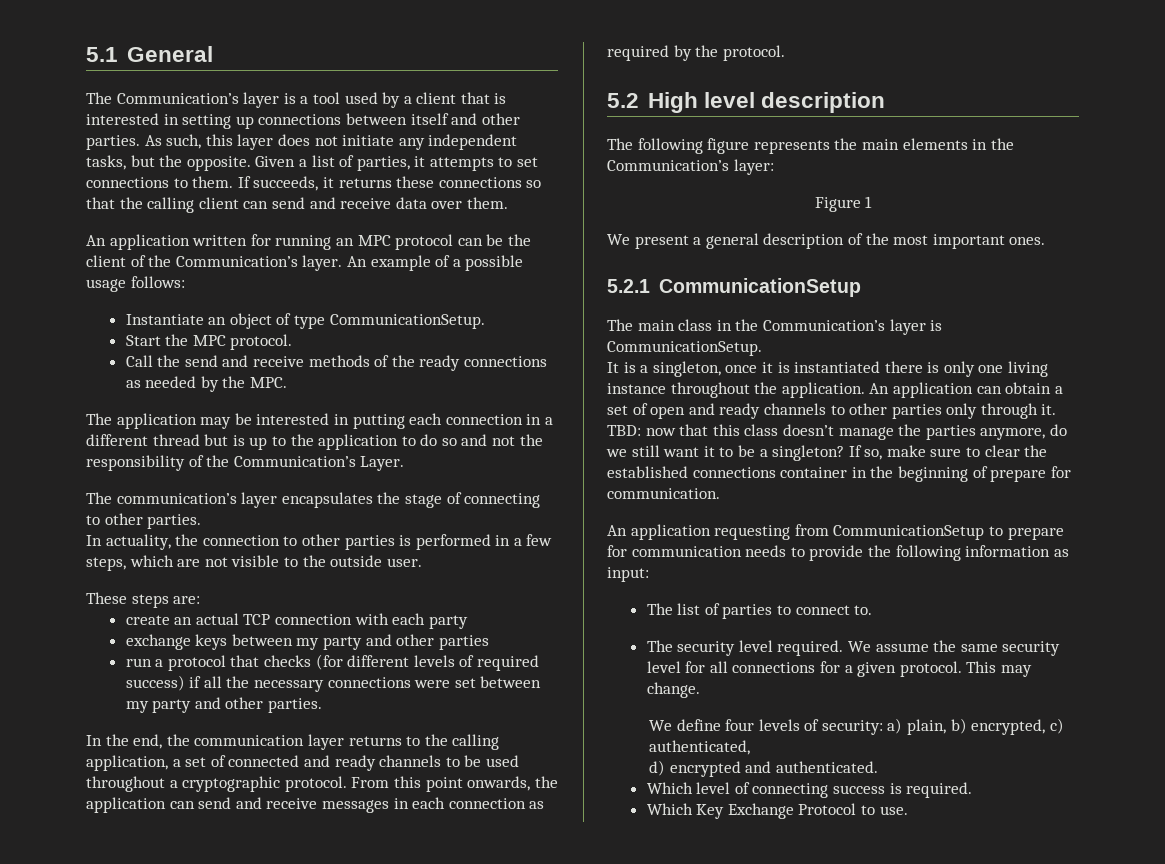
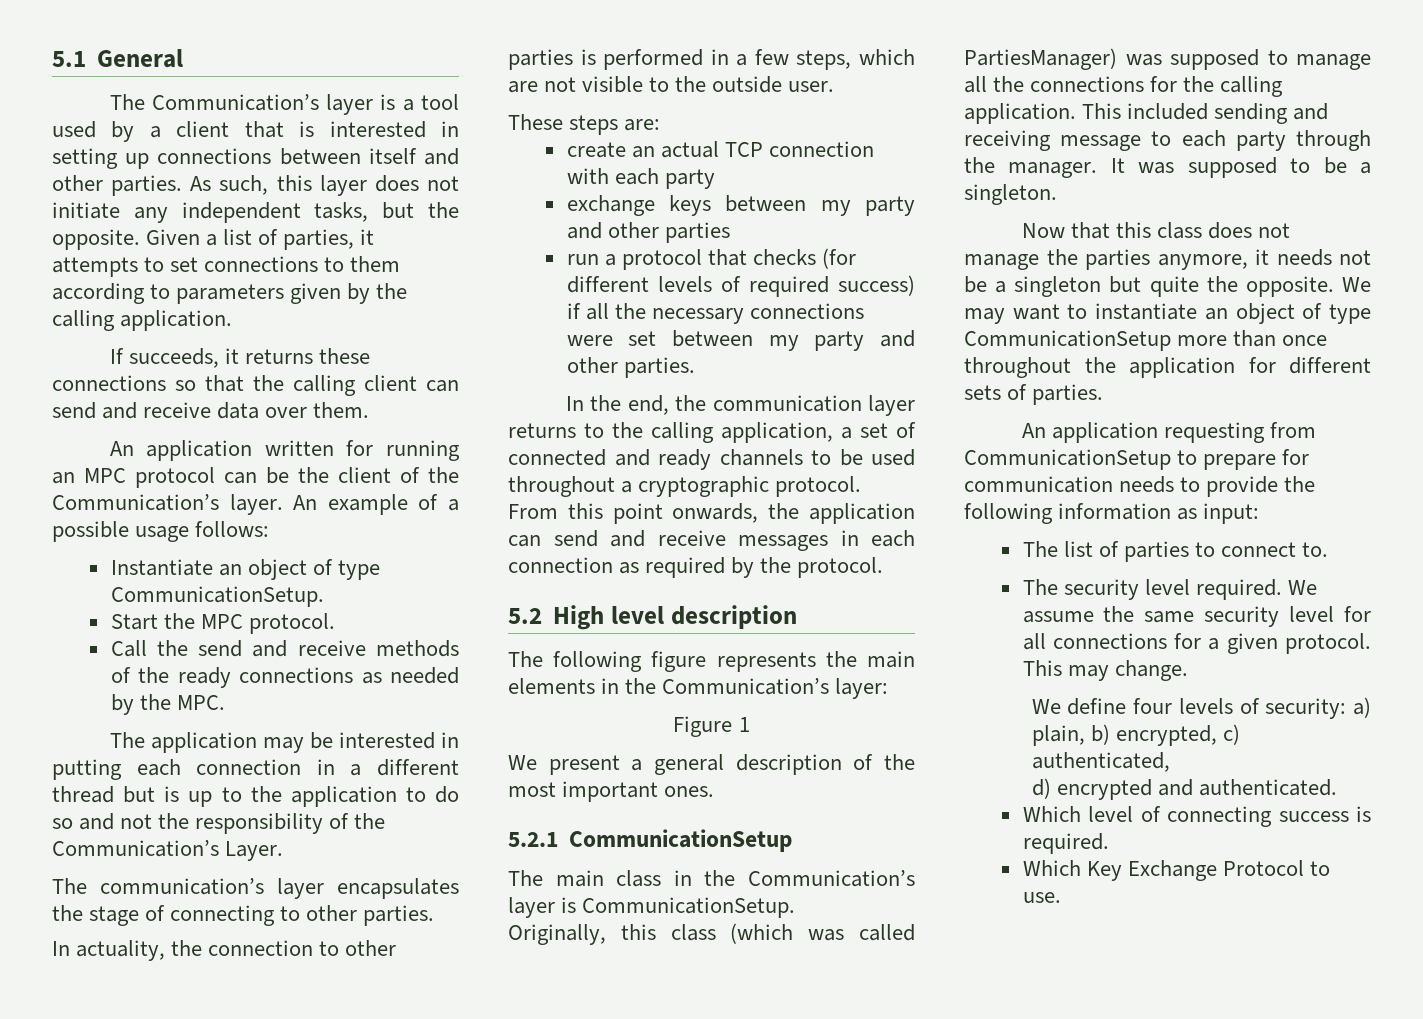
- Given a list of parties, it attempts to set connections to them. If succeeds, it returns these connections so that the calling client can send and receive data over them.
+ Given a list of parties, it attempts to set connections to them according to parameters given by the calling application.
+ If succeeds, it returns these connections so that the calling client can send and receive data over them.
- It is a singleton, once it is instantiated there is only one living instance throughout the application. An application can obtain a set of open and ready channels to other parties only through it. TBD: now that this class doesn’t manage the parties anymore, do we still want it to be a singleton? If so, make sure to clear the established connections container in the beginning of prepare for communication.
+ Originally, this class (which was called PartiesManager) was supposed to manage all the connections for the calling application. This included sending and receiving message to each party through the manager. It was supposed to be a singleton.
+ Now that this class does not manage the parties anymore, it needs not be a singleton but quite the opposite. We may want to instantiate an object of type CommunicationSetup more than once throughout the application for different sets of parties.

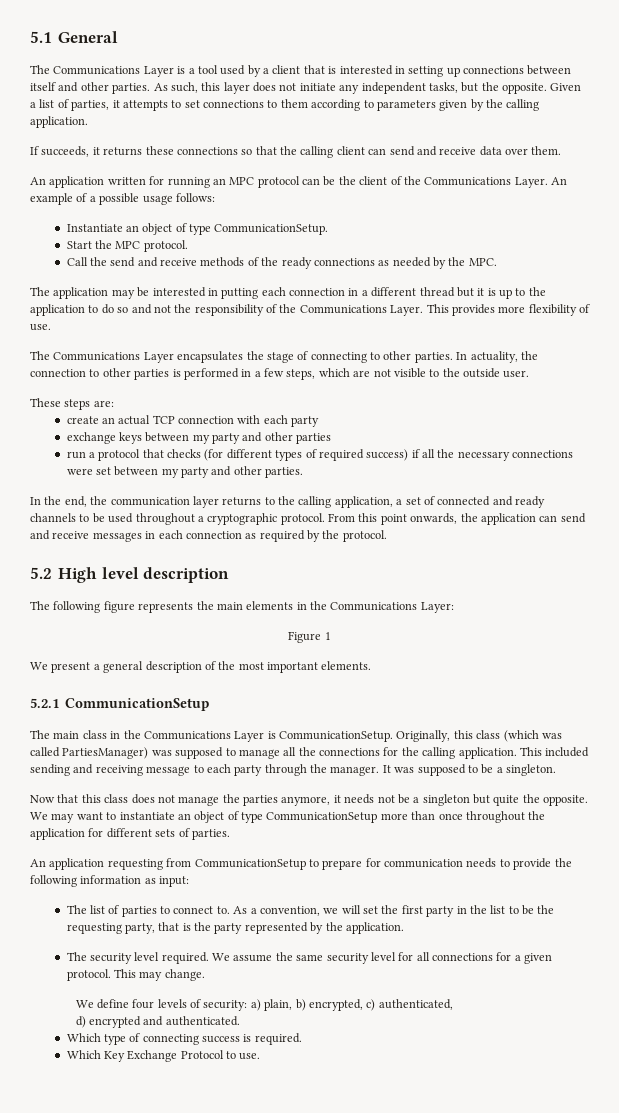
- The Communication’s layer is a tool used by a client that is interested in setting up connections between itself and other parties.
+ The Communications Layer is a tool used by a client that is interested in setting up connections between itself and other parties.
- An application written for running an MPC protocol can be the client of the Communication’s layer.
+ An application written for running an MPC protocol can be the client of the Communications Layer.
- The application may be interested in putting each connection in a different thread but is up to the application to do so and not the responsibility of the Communication’s Layer.
- The communication’s layer encapsulates the stage of connecting to other parties.
- In actuality, the connection to other parties is performed in a few steps, which are not visible to the outside user.
+ The application may be interested in putting each connection in a different thread but it is up to the application to do so and not the responsibility of the Communications Layer. This provides more flexibility of use.
+ The Communications Layer encapsulates the stage of connecting to other parties. In actuality, the connection to other parties is performed in a few steps, which are not visible to the outside user.
- run a protocol that checks (for different levels of required success) if all the necessary connections were set between my party and other parties.
+ run a protocol that checks (for different types of required success) if all the necessary connections were set between my party and other parties.
- The following figure represents the main elements in the Communication’s layer:
+ The following figure represents the main elements in the Communications Layer:
- We present a general description of the most important ones.
+ We present a general description of the most important elements.
- The main class in the Communication’s layer is CommunicationSetup.
- Originally, this class (which was called PartiesManager) was supposed to manage all the connections for the calling application.
+ The main class in the Communications Layer is CommunicationSetup. Originally, this class (which was called PartiesManager) was supposed to manage all the connections for the calling application.
+ As a convention, we will set the first party in the list to be the requesting party, that is the party represented by the application.
- Which level of connecting success is required.
+ Which type of connecting success is required.

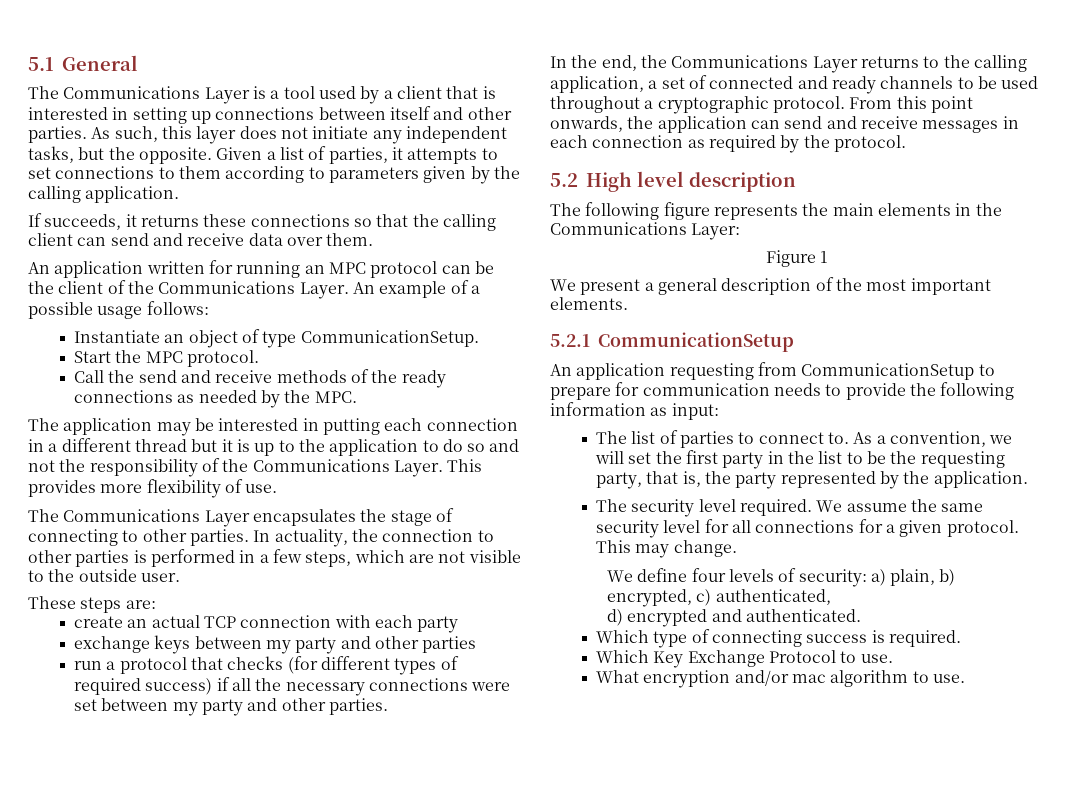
- In the end, the communication layer returns to the calling application, a set of connected and ready channels to be used throughout a cryptographic protocol.
+ In the end, the Communications Layer returns to the calling application, a set of connected and ready channels to be used throughout a cryptographic protocol.
- The main class in the Communications Layer is CommunicationSetup. Originally, this class (which was called PartiesManager) was supposed to manage all the connections for the calling application. This included sending and receiving message to each party through the manager. It was supposed to be a singleton.
- Now that this class does not manage the parties anymore, it needs not be a singleton but quite the opposite. We may want to instantiate an object of type CommunicationSetup more than once throughout the application for different sets of parties.
- As a convention, we will set the first party in the list to be the requesting party, that is the party represented by the application.
+ As a convention, we will set the first party in the list to be the requesting party, that is, the party represented by the application.
+ What encryption and/or mac algorithm to use.

